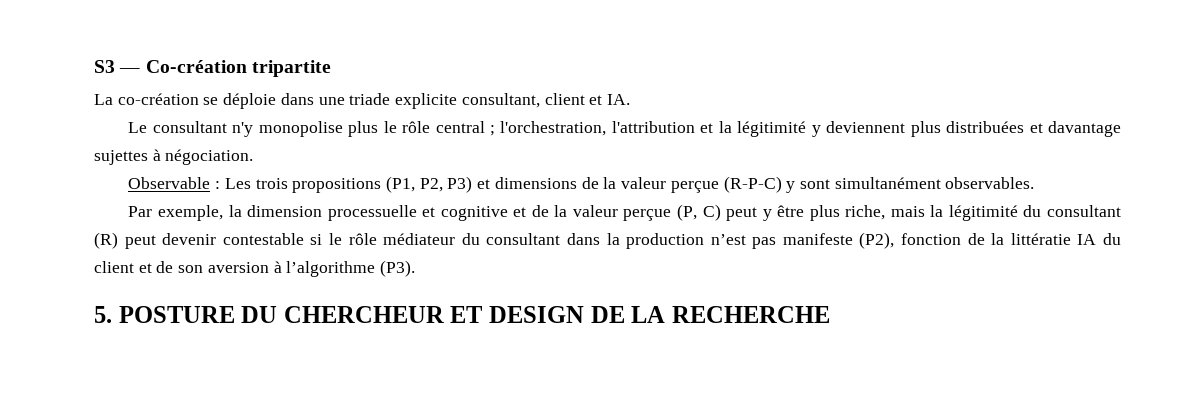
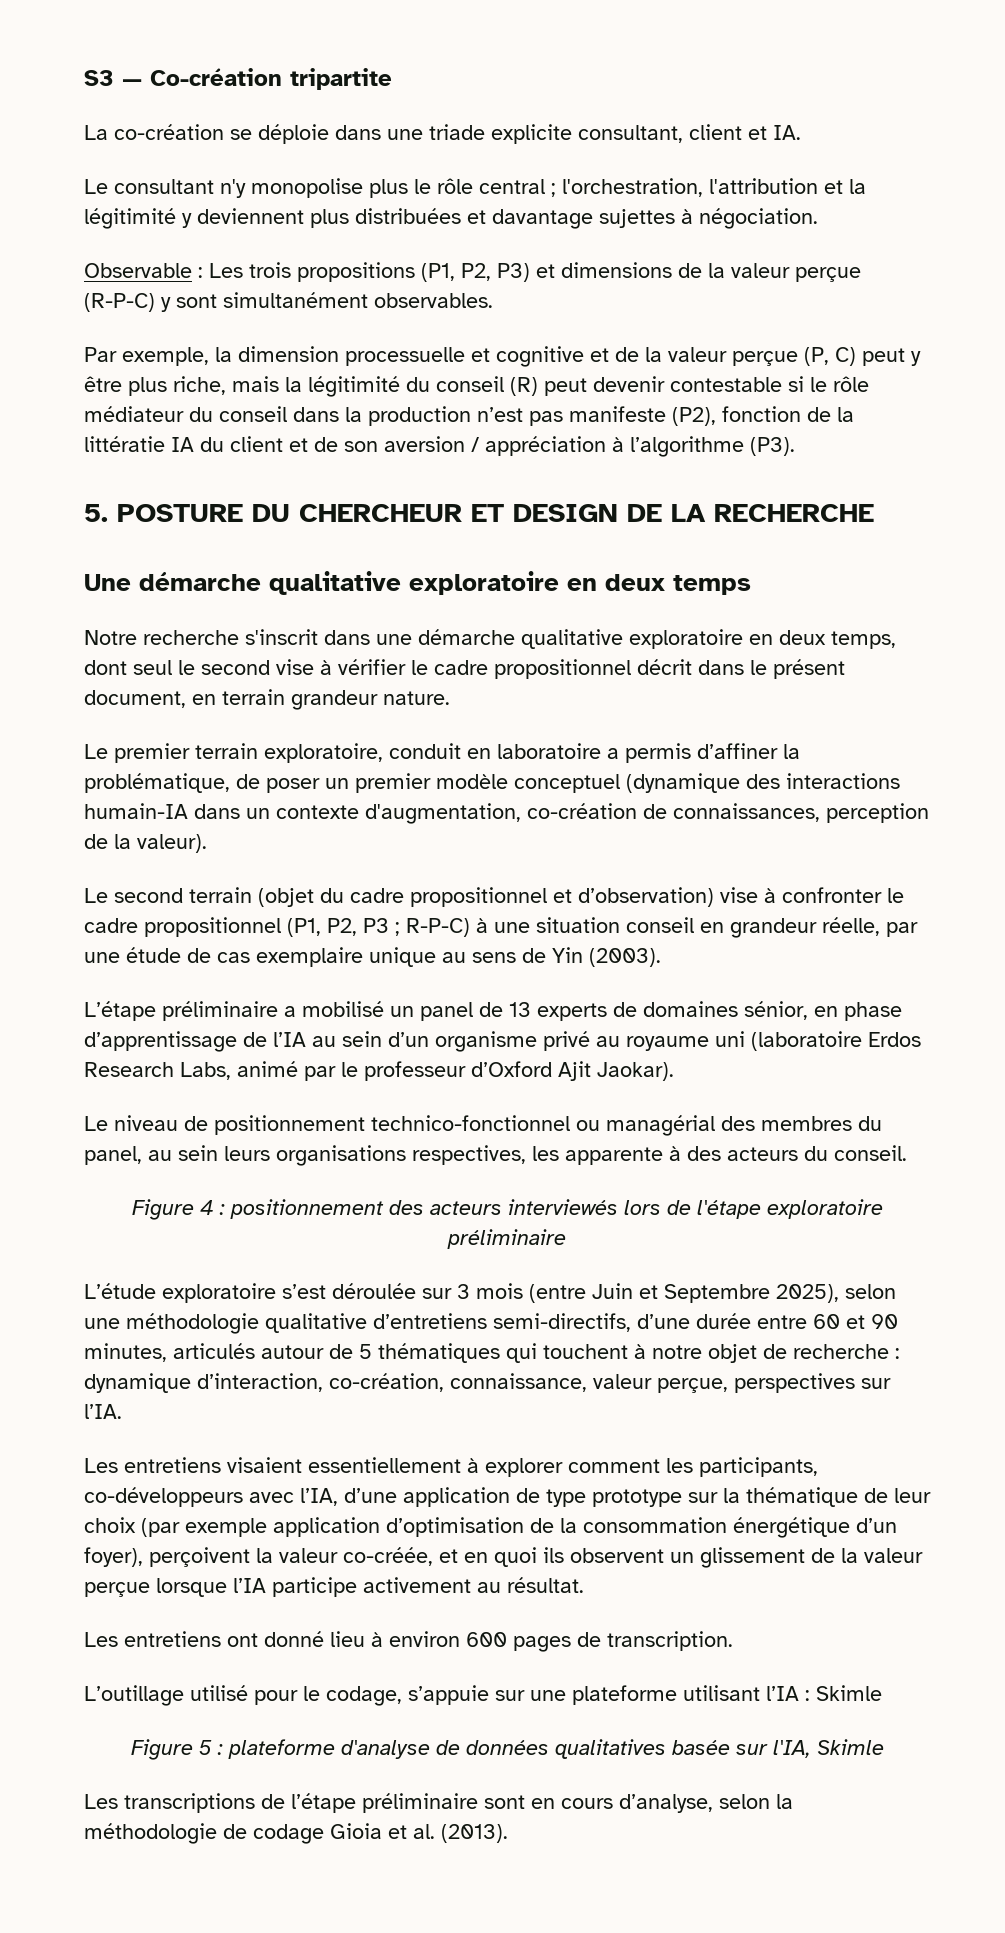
- Par exemple, la dimension processuelle et cognitive et de la valeur perçue (P, C) peut y être plus riche, mais la légitimité du consultant (R) peut devenir contestable si le rôle médiateur du consultant dans la production n’est pas manifeste (P2), fonction de la littératie IA du client et de son aversion à l’algorithme (P3).
+ Par exemple, la dimension processuelle et cognitive et de la valeur perçue (P, C) peut y être plus riche, mais la légitimité du conseil (R) peut devenir contestable si le rôle médiateur du conseil dans la production n’est pas manifeste (P2), fonction de la littératie IA du client et de son aversion / appréciation à l’algorithme (P3).
+ Une démarche qualitative exploratoire en deux temps
+ Notre recherche s'inscrit dans une démarche qualitative exploratoire en deux temps, dont seul le second vise à vérifier le cadre propositionnel décrit dans le présent document, en terrain grandeur nature.
+ Le premier terrain exploratoire, conduit en laboratoire a permis d’affiner la problématique, de poser un premier modèle conceptuel (dynamique des interactions humain-IA dans un contexte d'augmentation, co-création de connaissances, perception de la valeur).
+ Le second terrain (objet du cadre propositionnel et d’observation) vise à confronter le cadre propositionnel (P1, P2, P3 ; R-P-C) à une situation conseil en grandeur réelle, par une étude de cas exemplaire unique au sens de Yin (2003).
+ L’étape préliminaire a mobilisé un panel de 13 experts de domaines sénior, en phase d’apprentissage de l’IA au sein d’un organisme privé au royaume uni (laboratoire Erdos Research Labs, animé par le professeur d’Oxford Ajit Jaokar).
+ Le niveau de positionnement technico-fonctionnel ou managérial des membres du panel, au sein leurs organisations respectives, les apparente à des acteurs du conseil.
+ Figure 4 : positionnement des acteurs interviewés lors de l'étape exploratoire préliminaire
+ L’étude exploratoire s’est déroulée sur 3 mois (entre Juin et Septembre 2025), selon une méthodologie qualitative d’entretiens semi-directifs, d’une durée entre 60 et 90 minutes, articulés autour de 5 thématiques qui touchent à notre objet de recherche : dynamique d’interaction, co-création, connaissance, valeur perçue, perspectives sur l’IA.
+ Les entretiens visaient essentiellement à explorer comment les participants, co-développeurs avec l’IA, d’une application de type prototype sur la thématique de leur choix (par exemple application d’optimisation de la consommation énergétique d’un foyer), perçoivent la valeur co-créée, et en quoi ils observent un glissement de la valeur perçue lorsque l’IA participe activement au résultat.
+ Les entretiens ont donné lieu à environ 600 pages de transcription.
+ L’outillage utilisé pour le codage, s’appuie sur une plateforme utilisant l’IA : Skimle
+ Figure 5 : plateforme d'analyse de données qualitatives basée sur l'IA, Skimle
+ Les transcriptions de l’étape préliminaire sont en cours d’analyse, selon la méthodologie de codage Gioia et al. (2013).

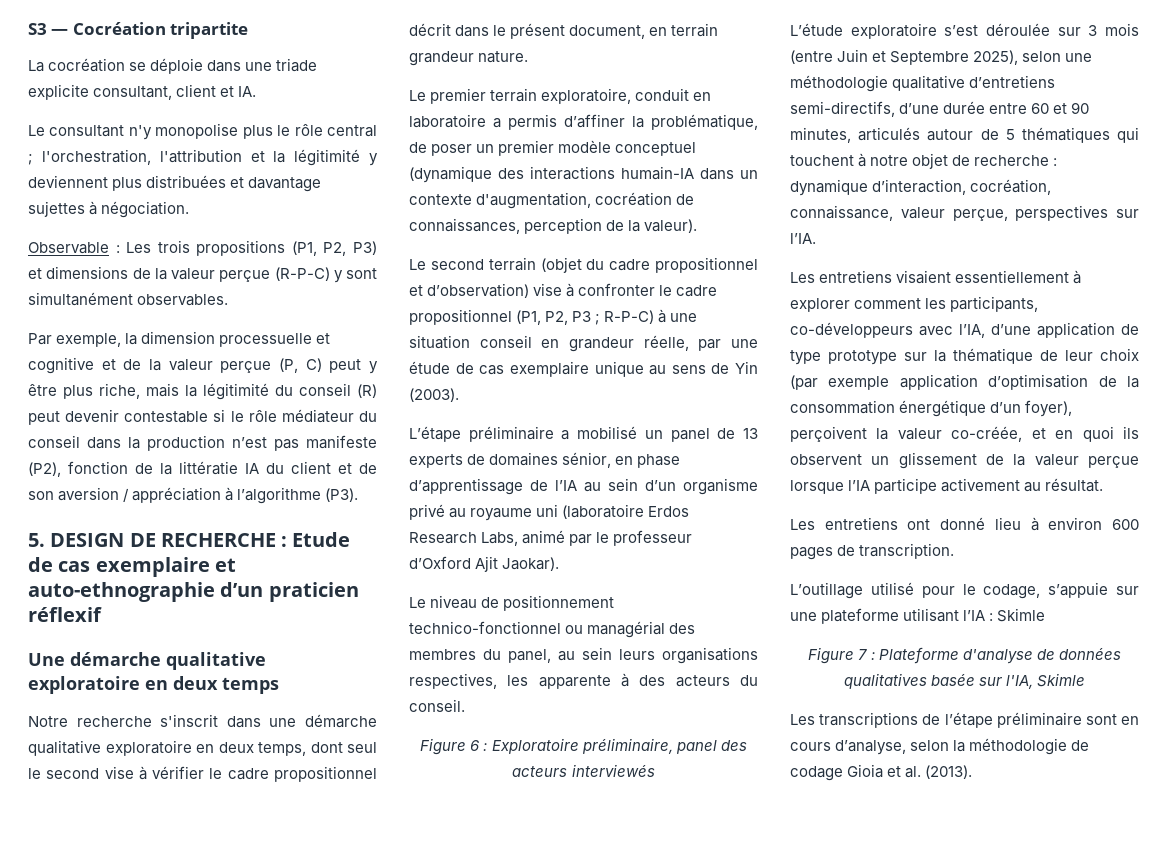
- S3 — Co-création tripartite
+ S3 — Cocréation tripartite
- La co-création se déploie dans une triade explicite consultant, client et IA.
+ La cocréation se déploie dans une triade explicite consultant, client et IA.
- 5. POSTURE DU CHERCHEUR ET DESIGN DE LA RECHERCHE
+ 5. DESIGN DE RECHERCHE : Etude de cas exemplaire et auto-ethnographie d’un praticien réflexif
- Le premier terrain exploratoire, conduit en laboratoire a permis d’affiner la problématique, de poser un premier modèle conceptuel (dynamique des interactions humain-IA dans un contexte d'augmentation, co-création de connaissances, perception de la valeur).
+ Le premier terrain exploratoire, conduit en laboratoire a permis d’affiner la problématique, de poser un premier modèle conceptuel (dynamique des interactions humain-IA dans un contexte d'augmentation, cocréation de connaissances, perception de la valeur).
- Figure 4 : positionnement des acteurs interviewés lors de l'étape exploratoire préliminaire
+ Figure 6 : Exploratoire préliminaire, panel des acteurs interviewés
- L’étude exploratoire s’est déroulée sur 3 mois (entre Juin et Septembre 2025), selon une méthodologie qualitative d’entretiens semi-directifs, d’une durée entre 60 et 90 minutes, articulés autour de 5 thématiques qui touchent à notre objet de recherche : dynamique d’interaction, co-création, connaissance, valeur perçue, perspectives sur l’IA.
+ L’étude exploratoire s’est déroulée sur 3 mois (entre Juin et Septembre 2025), selon une méthodologie qualitative d’entretiens semi-directifs, d’une durée entre 60 et 90 minutes, articulés autour de 5 thématiques qui touchent à notre objet de recherche : dynamique d’interaction, cocréation, connaissance, valeur perçue, perspectives sur l’IA.
- Figure 5 : plateforme d'analyse de données qualitatives basée sur l'IA, Skimle
+ Figure 7 : Plateforme d'analyse de données qualitatives basée sur l'IA, Skimle

